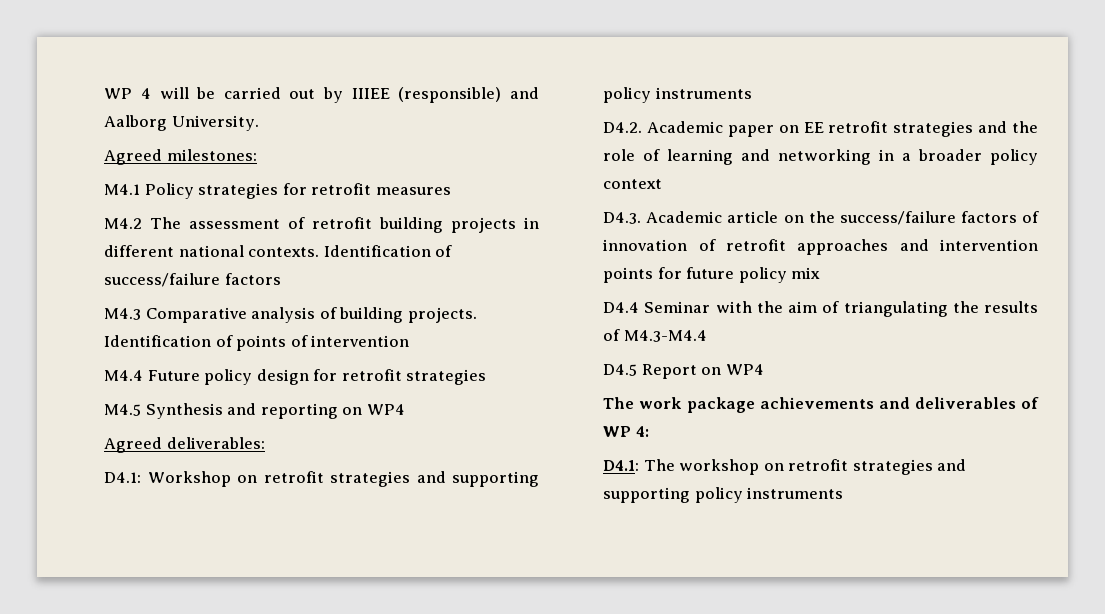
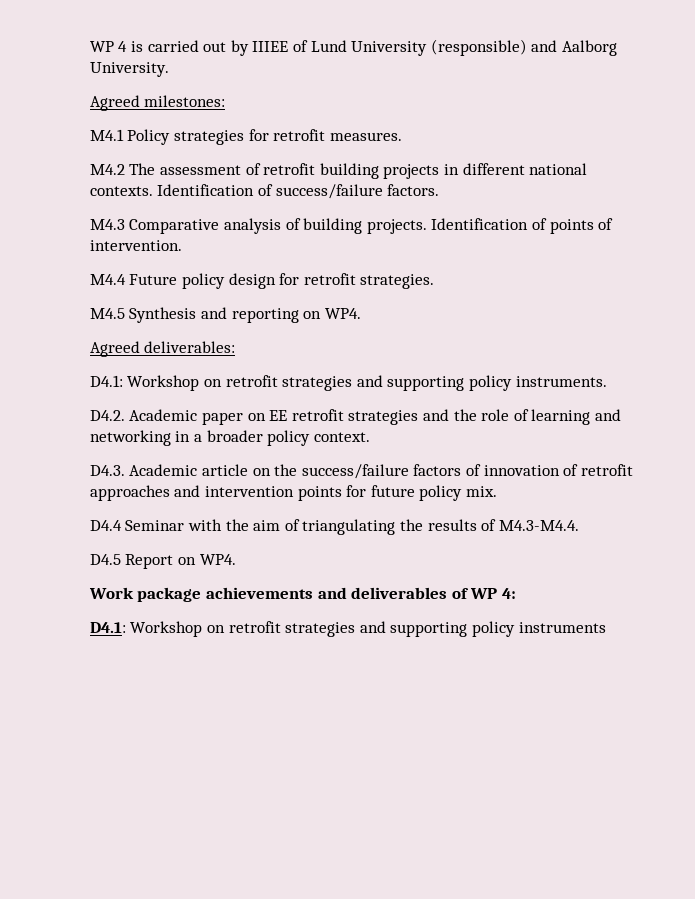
- WP 4 will be carried out by IIIEE (responsible) and Aalborg University.
+ WP 4 is carried out by IIIEE of Lund University (responsible) and Aalborg University.
- M4.1 Policy strategies for retrofit measures
+ M4.1 Policy strategies for retrofit measures.
- Identification of success/failure factors
+ Identification of success/failure factors.
- Identification of points of intervention
+ Identification of points of intervention.
- M4.4 Future policy design for retrofit strategies
+ M4.4 Future policy design for retrofit strategies.
- M4.5 Synthesis and reporting on WP4
+ M4.5 Synthesis and reporting on WP4.
- D4.1: Workshop on retrofit strategies and supporting policy instruments
+ D4.1: Workshop on retrofit strategies and supporting policy instruments.
- D4.2. Academic paper on EE retrofit strategies and the role of learning and networking in a broader policy context
+ D4.2. Academic paper on EE retrofit strategies and the role of learning and networking in a broader policy context.
- D4.3. Academic article on the success/failure factors of innovation of retrofit approaches and intervention points for future policy mix
+ D4.3. Academic article on the success/failure factors of innovation of retrofit approaches and intervention points for future policy mix.
- D4.4 Seminar with the aim of triangulating the results of M4.3-M4.4
+ D4.4 Seminar with the aim of triangulating the results of M4.3-M4.4.
- D4.5 Report on WP4
- The work package achievements and deliverables of WP 4:
+ D4.5 Report on WP4.
+ Work package achievements and deliverables of WP 4:
- D4.1: The workshop on retrofit strategies and supporting policy instruments
+ D4.1: Workshop on retrofit strategies and supporting policy instruments

